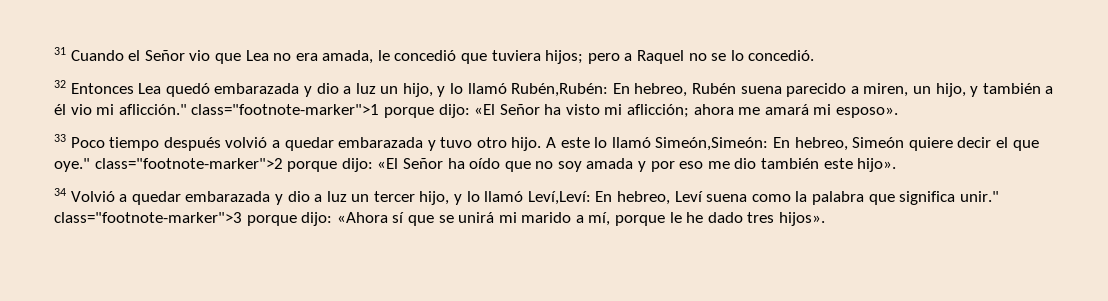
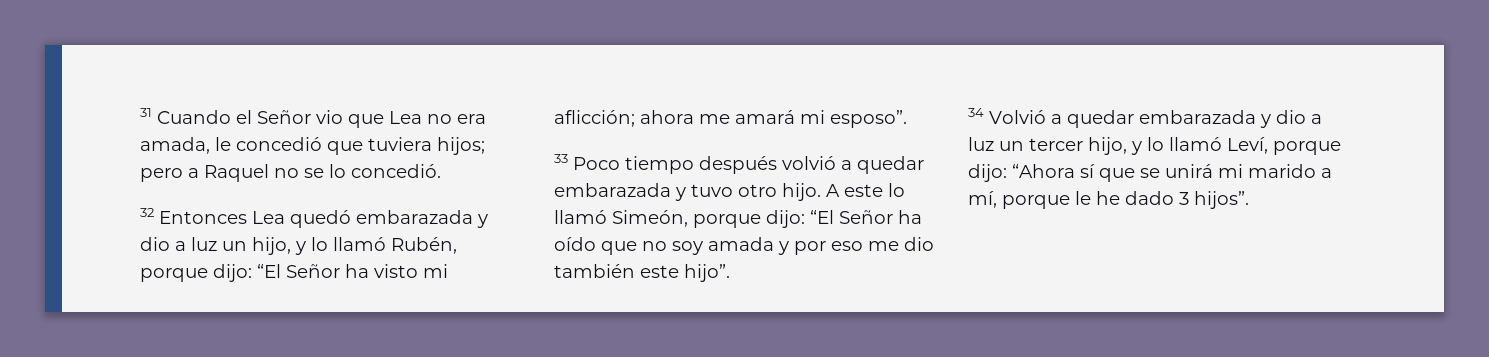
- 32 Entonces Lea quedó embarazada y dio a luz un hijo, y lo llamó Rubén,Rubén: En hebreo, Rubén suena parecido a miren, un hijo, y también a él vio mi aflicción." class="footnote-marker">1 porque dijo: «El Señor ha visto mi aflicción; ahora me amará mi esposo».
+ 32 Entonces Lea quedó embarazada y dio a luz un hijo, y lo llamó Rubén, porque dijo: “El Señor ha visto mi aflicción; ahora me amará mi esposo”.
- A este lo llamó Simeón,Simeón: En hebreo, Simeón quiere decir el que oye." class="footnote-marker">2 porque dijo: «El Señor ha oído que no soy amada y por eso me dio también este hijo».
+ A este lo llamó Simeón, porque dijo: “El Señor ha oído que no soy amada y por eso me dio también este hijo”.
- 34 Volvió a quedar embarazada y dio a luz un tercer hijo, y lo llamó Leví,Leví: En hebreo, Leví suena como la palabra que significa unir." class="footnote-marker">3 porque dijo: «Ahora sí que se unirá mi marido a mí, porque le he dado tres hijos».
+ 34 Volvió a quedar embarazada y dio a luz un tercer hijo, y lo llamó Leví, porque dijo: “Ahora sí que se unirá mi marido a mí, porque le he dado 3 hijos”.

